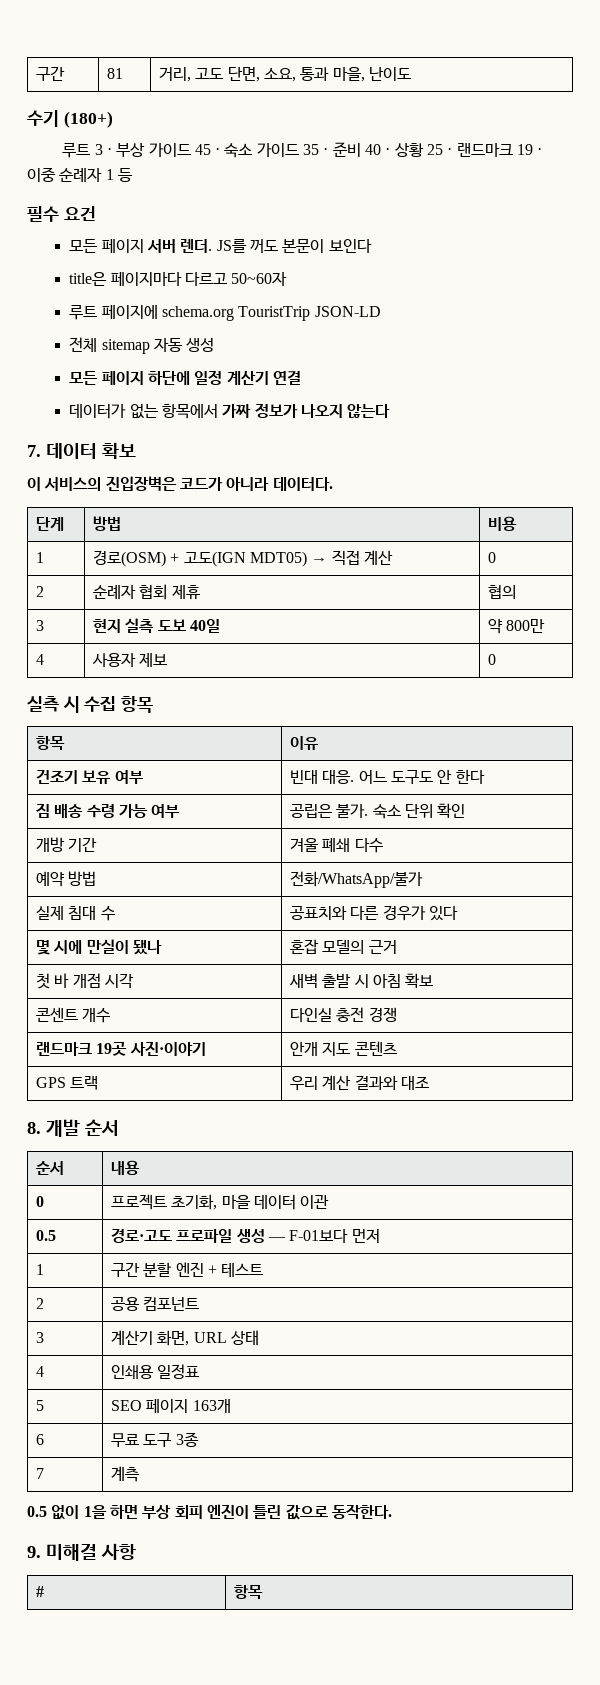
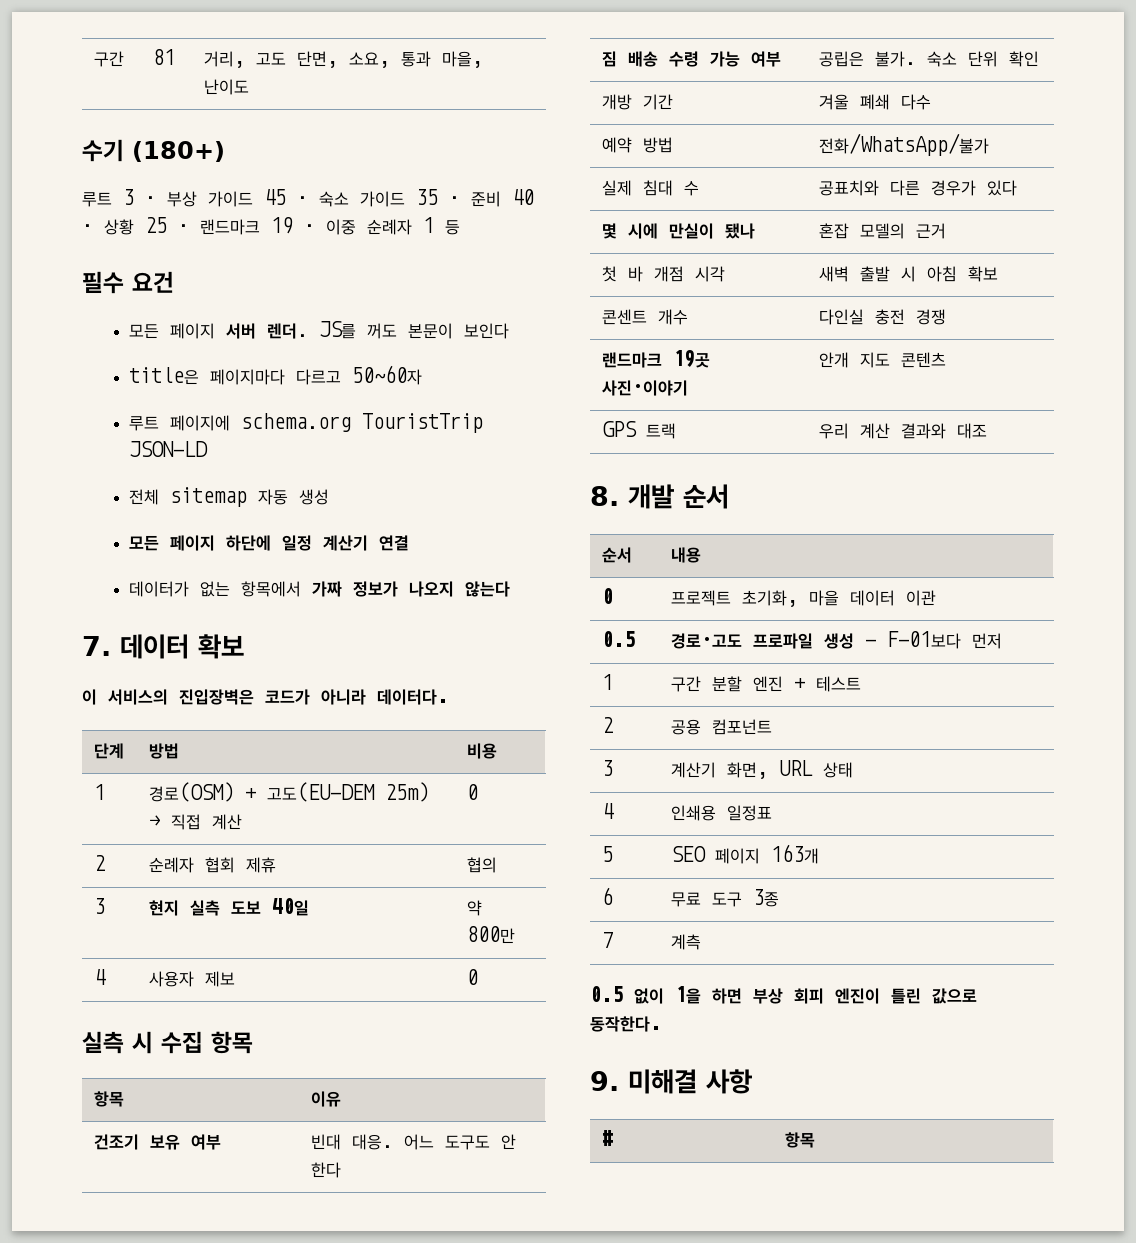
- 1 | 경로(OSM) + 고도(IGN MDT05) → 직접 계산 | 0
+ 1 | 경로(OSM) + 고도(EU-DEM 25m) → 직접 계산 | 0

